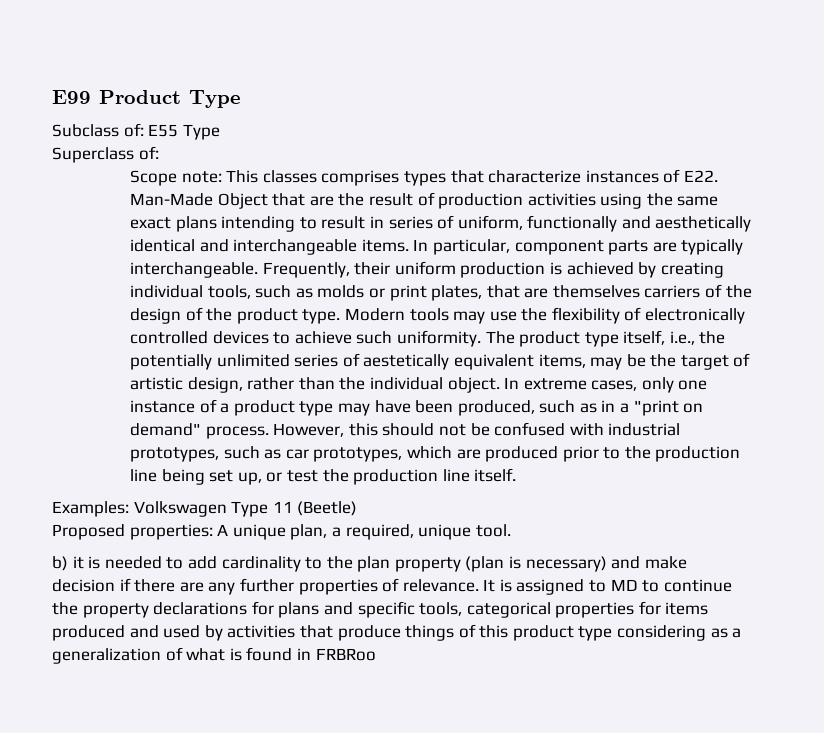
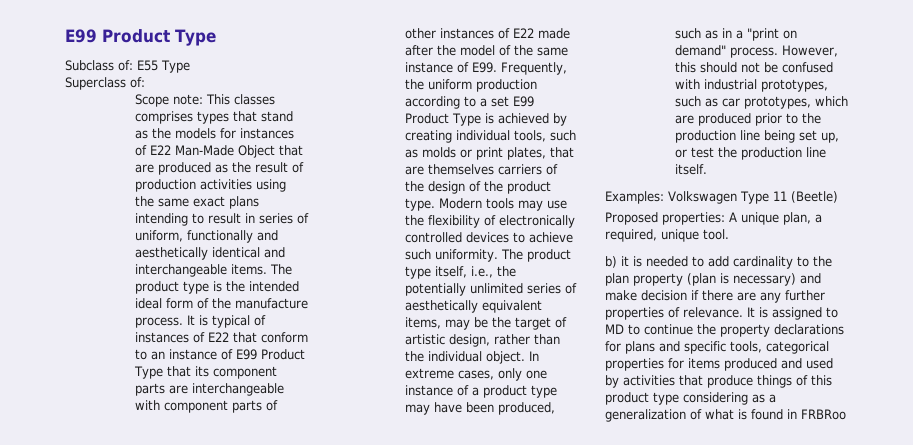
- Scope note: This classes comprises types that characterize instances of E22. Man-Made Object that are the result of production activities using the same exact plans intending to result in series of uniform, functionally and aesthetically identical and interchangeable items.
+ Scope note: This classes comprises types that stand as the models for instances of E22 Man-Made Object that are produced as the result of production activities using the same exact plans intending to result in series of uniform, functionally and aesthetically identical and interchangeable items.
- In particular, component parts are typically interchangeable. Frequently, their uniform production is achieved by creating individual tools, such as molds or print plates, that are themselves carriers of the design of the product type.
+ The product type is the intended ideal form of the manufacture process. It is typical of instances of E22 that conform to an instance of E99 Product Type that its component parts are interchangeable with component parts of other instances of E22 made after the model of the same instance of E99. Frequently, the uniform production according to a set E99 Product Type is achieved by creating individual tools, such as molds or print plates, that are themselves carriers of the design of the product type.
- The product type itself, i.e., the potentially unlimited series of aestetically equivalent items, may be the target of artistic design, rather than the individual object.
+ The product type itself, i.e., the potentially unlimited series of aesthetically equivalent items, may be the target of artistic design, rather than the individual object.

